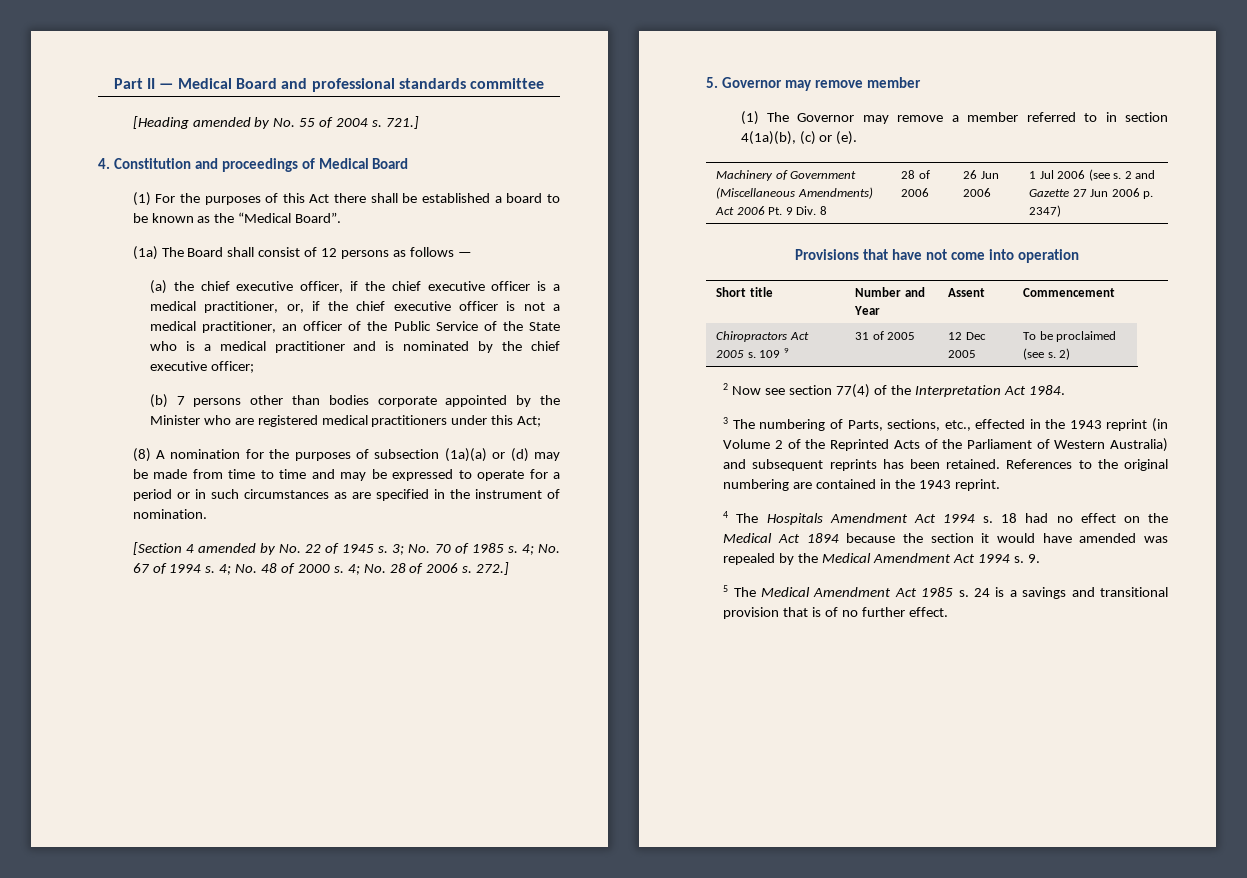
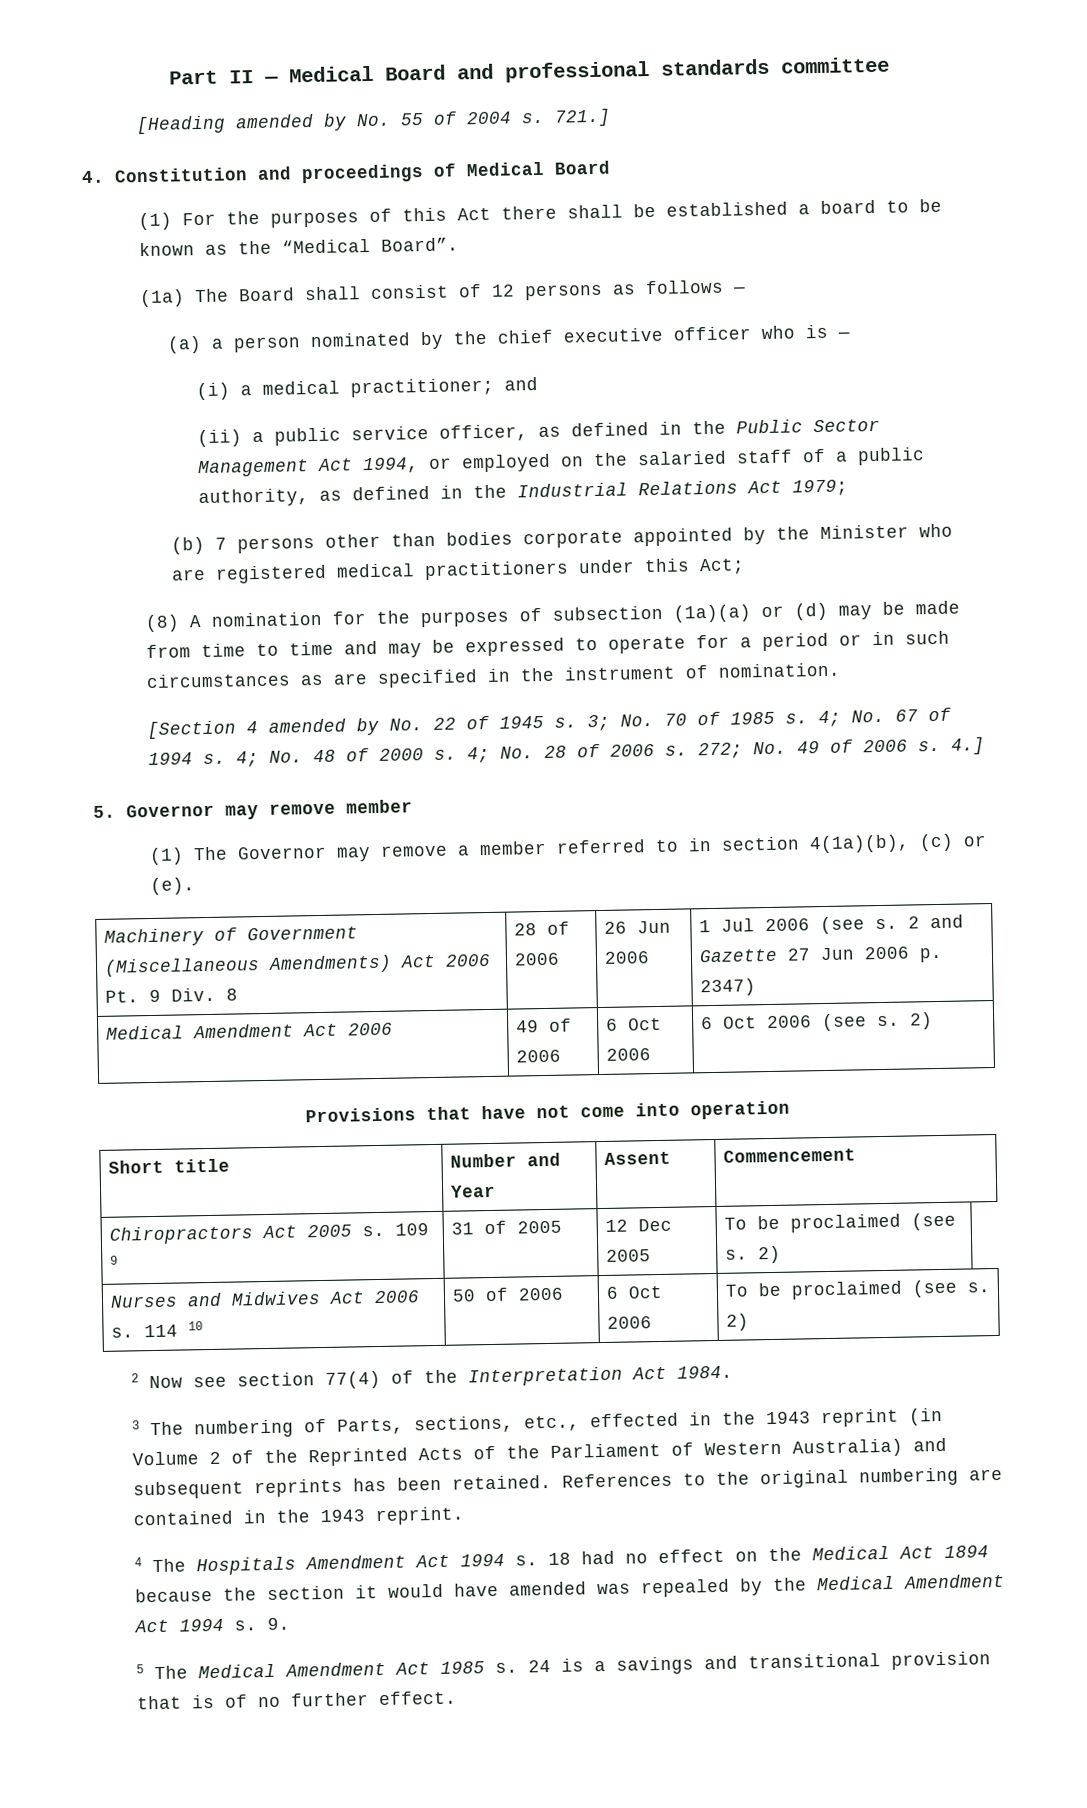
- (a) the chief executive officer, if the chief executive officer is a medical practitioner, or, if the chief executive officer is not a medical practitioner, an officer of the Public Service of the State who is a medical practitioner and is nominated by the chief executive officer;
+ (a) a person nominated by the chief executive officer who is —
+ (i) a medical practitioner; and
+ (ii) a public service officer, as defined in the Public Sector Management Act 1994, or employed on the salaried staff of a public authority, as defined in the Industrial Relations Act 1979;
- 272.]
+ 272; No. 49 of 2006 s. 4.]
+ Medical Amendment Act 2006 | 49 of 2006 | 6 Oct 2006 | 6 Oct 2006 (see s. 2)
+ Nurses and Midwives Act 2006 s. 114 10 | 50 of 2006 | 6 Oct 2006 | To be proclaimed (see s. 2)

